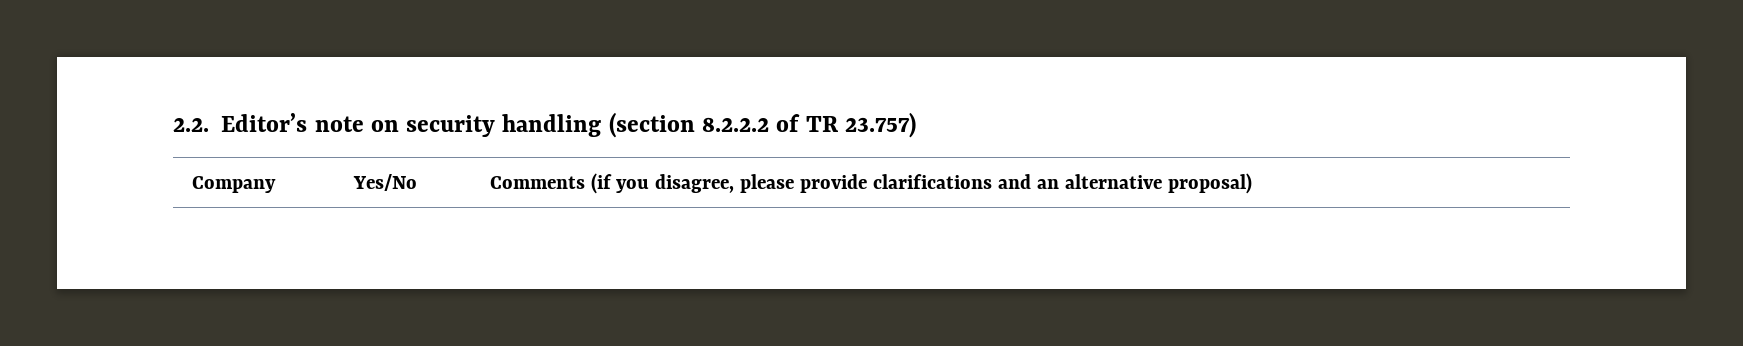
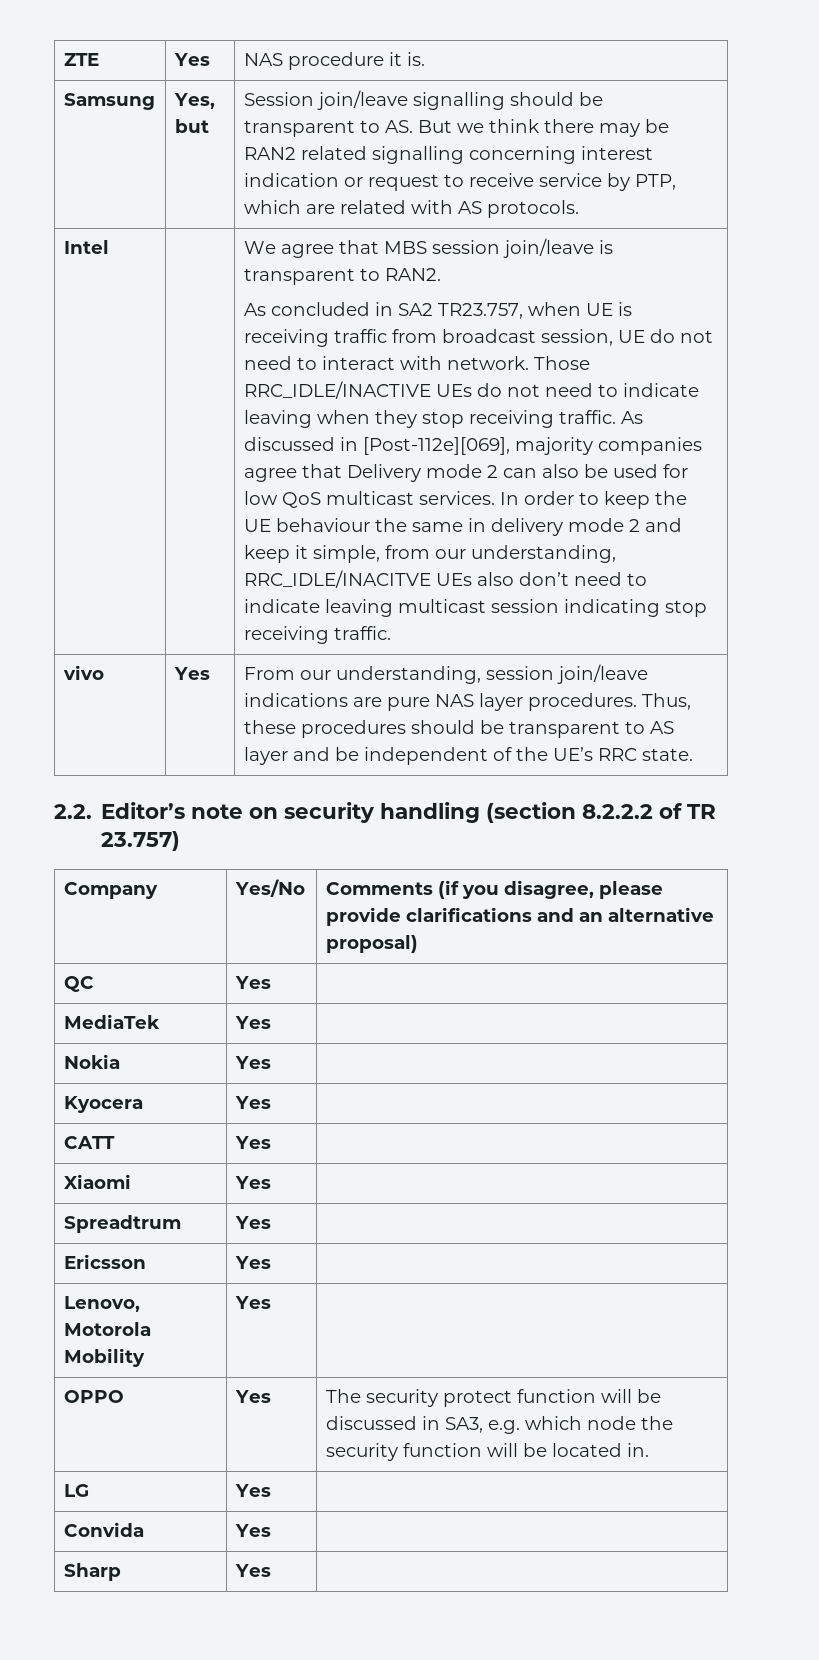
+ ZTE | Yes | NAS procedure it is.
+ Samsung | Yes, but | Session join/leave signalling should be transparent to AS. But we think there may be RAN2 related signalling concerning interest indication or request to receive service by PTP, which are related with AS protocols.
+ Intel | | We agree that MBS session join/leave is transparent to RAN2.
+ As concluded in SA2 TR23.757, when UE is receiving traffic from broadcast session, UE do not need to interact with network. Those RRC_IDLE/INACTIVE UEs do not need to indicate leaving when they stop receiving traffic. As discussed in [Post-112e][069], majority companies agree that Delivery mode 2 can also be used for low QoS multicast services. In order to keep the UE behaviour the same in delivery mode 2 and keep it simple, from our understanding, RRC_IDLE/INACITVE UEs also don’t need to indicate leaving multicast session indicating stop receiving traffic.
+ vivo | Yes | From our understanding, session join/leave indications are pure NAS layer procedures. Thus, these procedures should be transparent to AS layer and be independent of the UE’s RRC state.
+ QC | Yes |
+ MediaTek | Yes |
+ Nokia | Yes |
+ Kyocera | Yes |
+ CATT | Yes |
+ Xiaomi | Yes |
+ Spreadtrum | Yes |
+ Ericsson | Yes |
+ Lenovo, Motorola Mobility | Yes |
+ OPPO | Yes | The security protect function will be discussed in SA3, e.g. which node the security function will be located in.
+ LG | Yes |
+ Convida | Yes |
+ Sharp | Yes |

